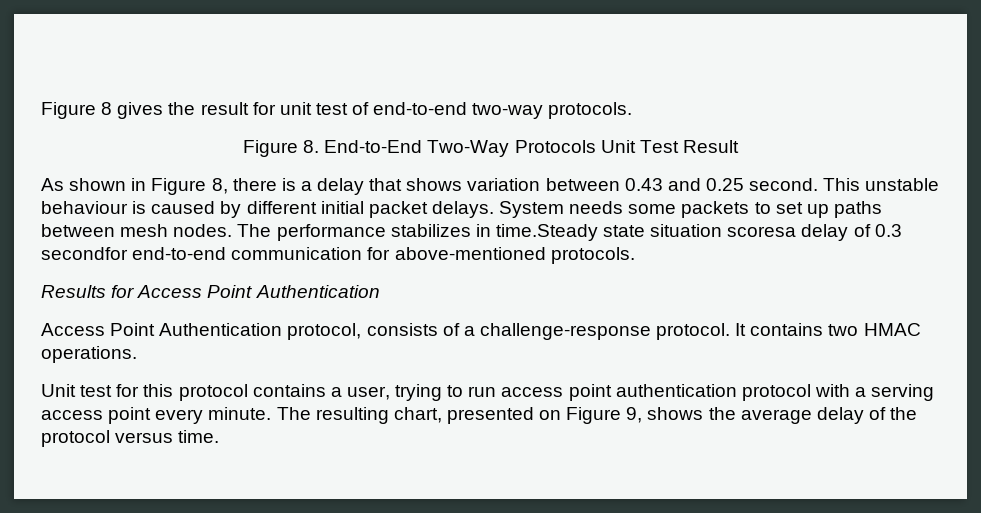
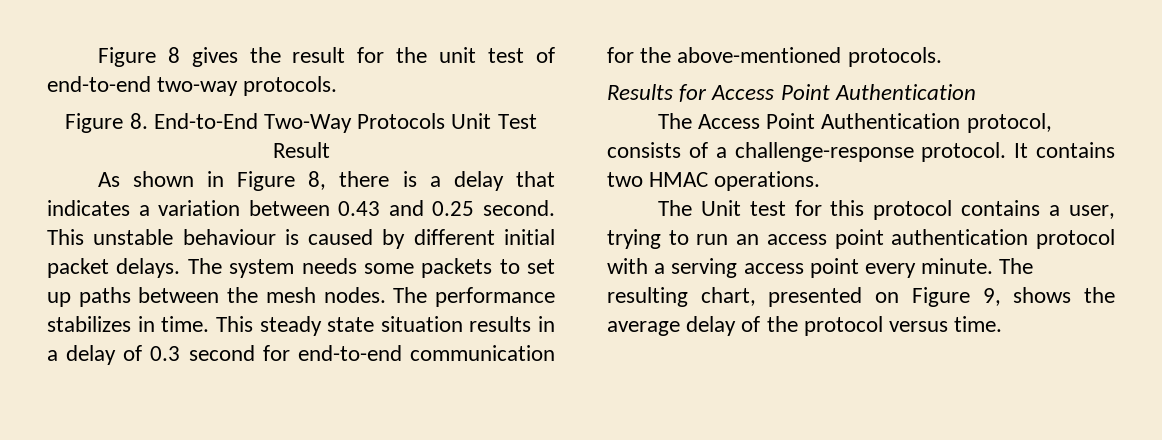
- Figure 8 gives the result for unit test of end-to-end two-way protocols.
+ Figure 8 gives the result for the unit test of end-to-end two-way protocols.
- As shown in Figure 8, there is a delay that shows variation between 0.43 and 0.25 second.
+ As shown in Figure 8, there is a delay that indicates a variation between 0.43 and 0.25 second.
- System needs some packets to set up paths between mesh nodes.
+ The system needs some packets to set up paths between the mesh nodes.
- The performance stabilizes in time.Steady state situation scoresa delay of 0.3 secondfor end-to-end communication for above-mentioned protocols.
+ The performance stabilizes in time. This steady state situation results in a delay of 0.3 second for end-to-end communication for the above-mentioned protocols.
- Access Point Authentication protocol, consists of a challenge-response protocol.
+ The Access Point Authentication protocol, consists of a challenge-response protocol.
- Unit test for this protocol contains a user, trying to run access point authentication protocol with a serving access point every minute.
+ The Unit test for this protocol contains a user, trying to run an access point authentication protocol with a serving access point every minute.

